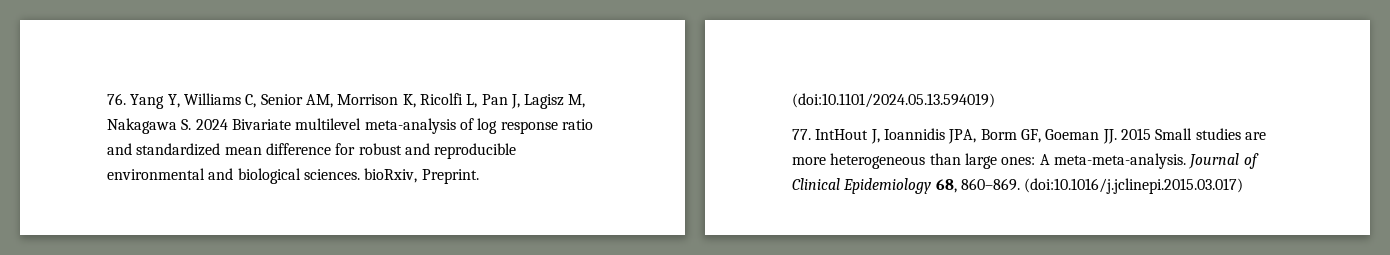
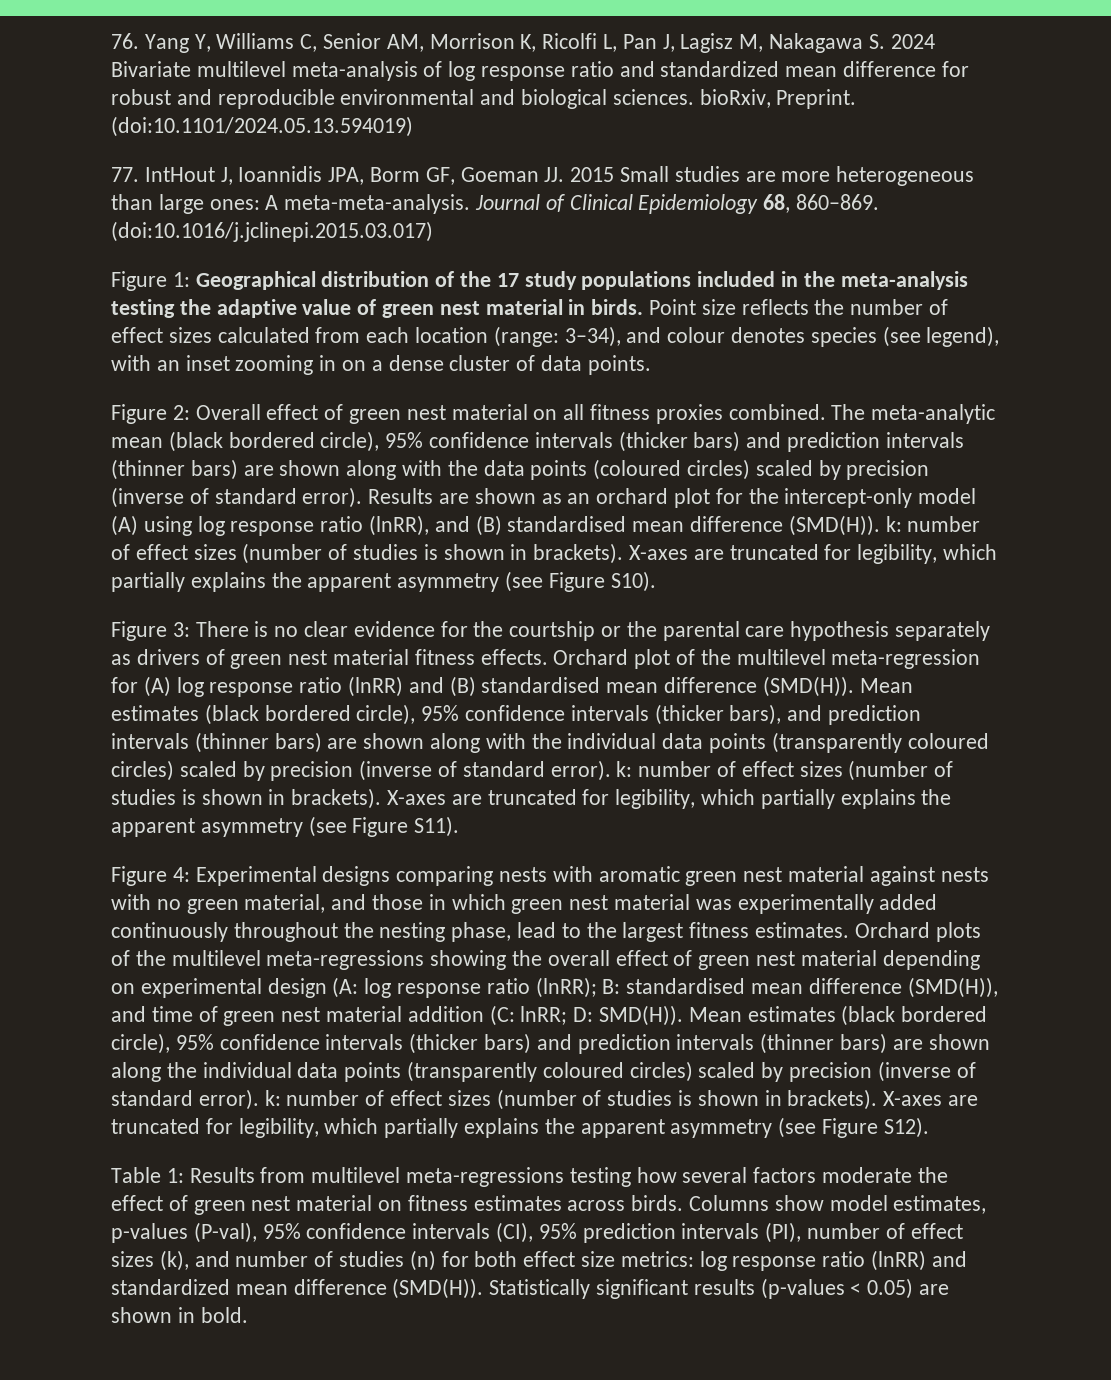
+ Figure 1: Geographical distribution of the 17 study populations included in the meta-analysis testing the adaptive value of green nest material in birds. Point size reflects the number of effect sizes calculated from each location (range: 3–34), and colour denotes species (see legend), with an inset zooming in on a dense cluster of data points.
+ Figure 2: Overall effect of green nest material on all fitness proxies combined. The meta-analytic mean (black bordered circle), 95% confidence intervals (thicker bars) and prediction intervals (thinner bars) are shown along with the data points (coloured circles) scaled by precision (inverse of standard error). Results are shown as an orchard plot for the intercept-only model (A) using log response ratio (lnRR), and (B) standardised mean difference (SMD(H)). k: number of effect sizes (number of studies is shown in brackets). X-axes are truncated for legibility, which partially explains the apparent asymmetry (see Figure S10).
+ Figure 3: There is no clear evidence for the courtship or the parental care hypothesis separately as drivers of green nest material fitness effects. Orchard plot of the multilevel meta-regression for (A) log response ratio (lnRR) and (B) standardised mean difference (SMD(H)). Mean estimates (black bordered circle), 95% confidence intervals (thicker bars), and prediction intervals (thinner bars) are shown along with the individual data points (transparently coloured circles) scaled by precision (inverse of standard error). k: number of effect sizes (number of studies is shown in brackets). X-axes are truncated for legibility, which partially explains the apparent asymmetry (see Figure S11).
+ Figure 4: Experimental designs comparing nests with aromatic green nest material against nests with no green material, and those in which green nest material was experimentally added continuously throughout the nesting phase, lead to the largest fitness estimates. Orchard plots of the multilevel meta-regressions showing the overall effect of green nest material depending on experimental design (A: log response ratio (lnRR); B: standardised mean difference (SMD(H)), and time of green nest material addition (C: lnRR; D: SMD(H)). Mean estimates (black bordered circle), 95% confidence intervals (thicker bars) and prediction intervals (thinner bars) are shown along the individual data points (transparently coloured circles) scaled by precision (inverse of standard error). k: number of effect sizes (number of studies is shown in brackets). X-axes are truncated for legibility, which partially explains the apparent asymmetry (see Figure S12).
+ Table 1: Results from multilevel meta-regressions testing how several factors moderate the effect of green nest material on fitness estimates across birds. Columns show model estimates, p-values (P-val), 95% confidence intervals (CI), 95% prediction intervals (PI), number of effect sizes (k), and number of studies (n) for both effect size metrics: log response ratio (lnRR) and standardized mean difference (SMD(H)). Statistically significant results (p-values < 0.05) are shown in bold.

